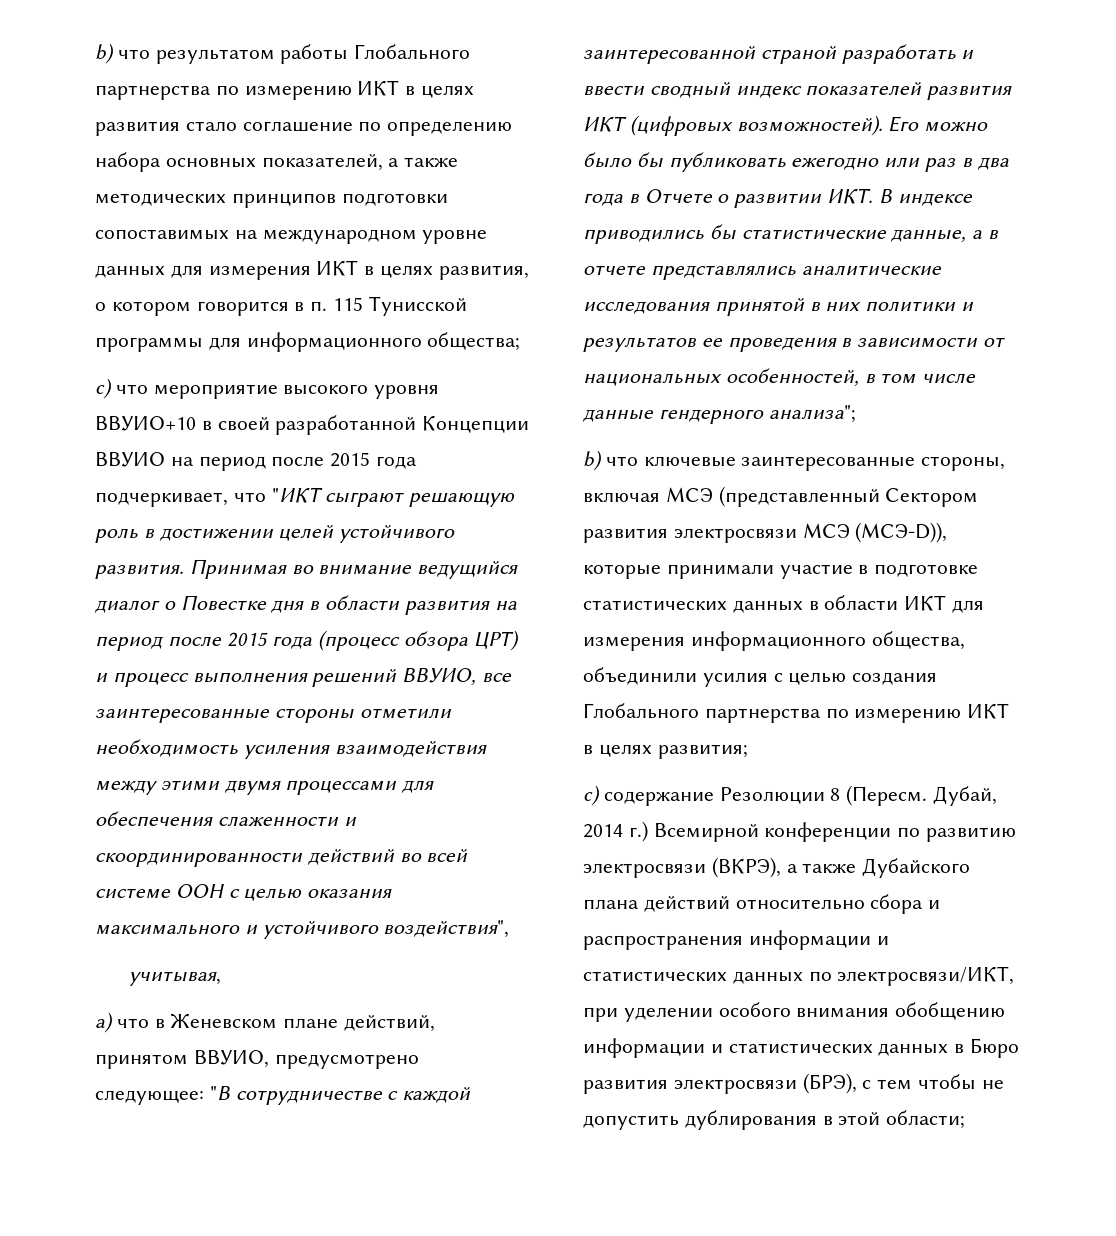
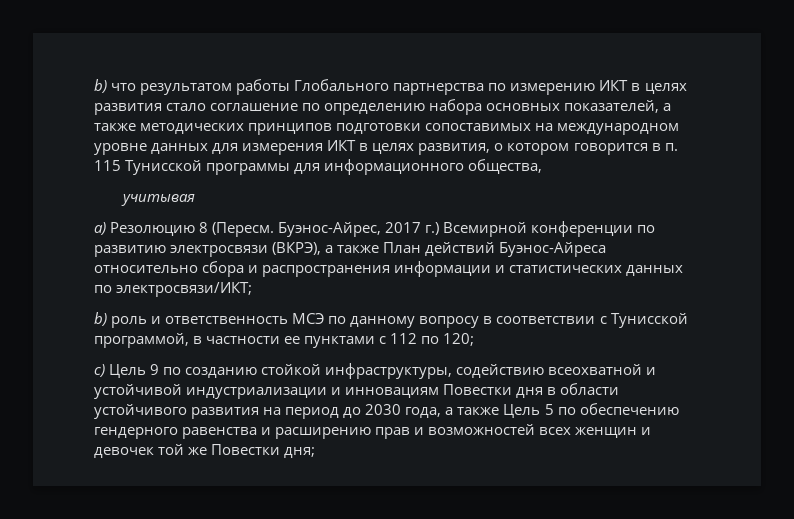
- b) что результатом работы Глобального партнерства по измерению ИКТ в целях развития стало соглашение по определению набора основных показателей, а также методических принципов подготовки сопоставимых на международном уровне данных для измерения ИКТ в целях развития, о котором говорится в п. 115 Тунисской программы для информационного общества;
- c) что мероприятие высокого уровня ВВУИО+10 в своей разработанной Концепции ВВУИО на период после 2015 года подчеркивает, что "ИКТ сыграют решающую роль в достижении целей устойчивого развития. Принимая во внимание ведущийся диалог о Повестке дня в области развития на период после 2015 года (процесс обзора ЦРТ) и процесс выполнения решений ВВУИО, все заинтересованные стороны отметили необходимость усиления взаимодействия между этими двумя процессами для обеспечения слаженности и скоординированности действий во всей системе ООН с целью оказания максимального и устойчивого воздействия",
- учитывая,
- а) что в Женевском плане действий, принятом ВВУИО, предусмотрено следующее: "В сотрудничестве с каждой заинтересованной страной разработать и ввести сводный индекс показателей развития ИКТ (цифровых возможностей). Его можно было бы публиковать ежегодно или раз в два года в Отчете о развитии ИКТ. В индексе приводились бы статистические данные, а в отчете представлялись аналитические исследования принятой в них политики и результатов ее проведения в зависимости от национальных особенностей, в том числе данные гендерного анализа";
- b) что ключевые заинтересованные стороны, включая МСЭ (представленный Сектором развития электросвязи МСЭ (МСЭ-D)), которые принимали участие в подготовке статистических данных в области ИКТ для измерения информационного общества, объединили усилия с целью создания Глобального партнерства по измерению ИКТ в целях развития;
- c) содержание Резолюции 8 (Пересм. Дубай, 2014 г.) Всемирной конференции по развитию электросвязи (ВКРЭ), а также Дубайского плана действий относительно сбора и распространения информации и статистических данных по электросвязи/ИКТ, при уделении особого внимания обобщению информации и статистических данных в Бюро развития электросвязи (БРЭ), с тем чтобы не допустить дублирования в этой области;
+ b) что результатом работы Глобального партнерства по измерению ИКТ в целях развития стало соглашение по определению набора основных показателей, а также методических принципов подготовки сопоставимых на международном уровне данных для измерения ИКТ в целях развития, о котором говорится в п. 115 Тунисской программы для информационного общества,
+ учитывая
+ a) Резолюцию 8 (Пересм. Буэнос-Айрес, 2017 г.) Всемирной конференции по развитию электросвязи (ВКРЭ), а также План действий Буэнос-Айреса относительно сбора и распространения информации и статистических данных по электросвязи/ИКТ;
+ b) роль и ответственность МСЭ по данному вопросу в соответствии с Тунисской программой, в частности ее пунктами с 112 по 120;
+ c) Цель 9 по созданию стойкой инфраструктуры, содействию всеохватной и устойчивой индустриализации и инновациям Повестки дня в области устойчивого развития на период до 2030 года, а также Цель 5 по обеспечению гендерного равенства и расширению прав и возможностей всех женщин и девочек той же Повестки дня;

